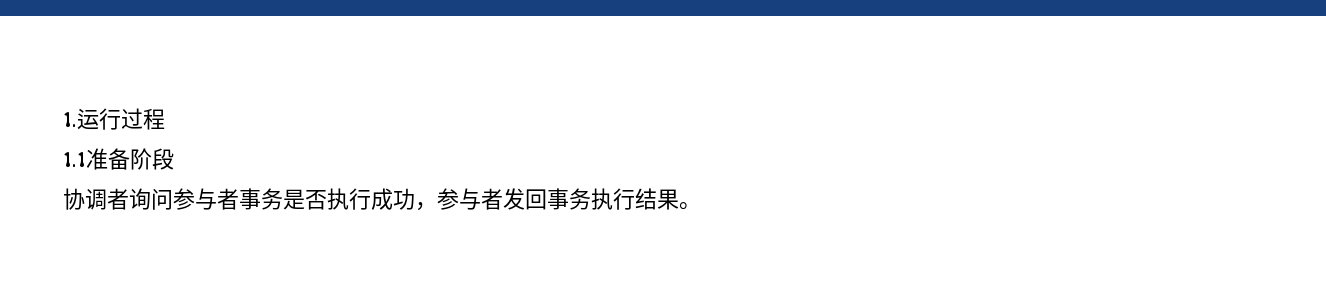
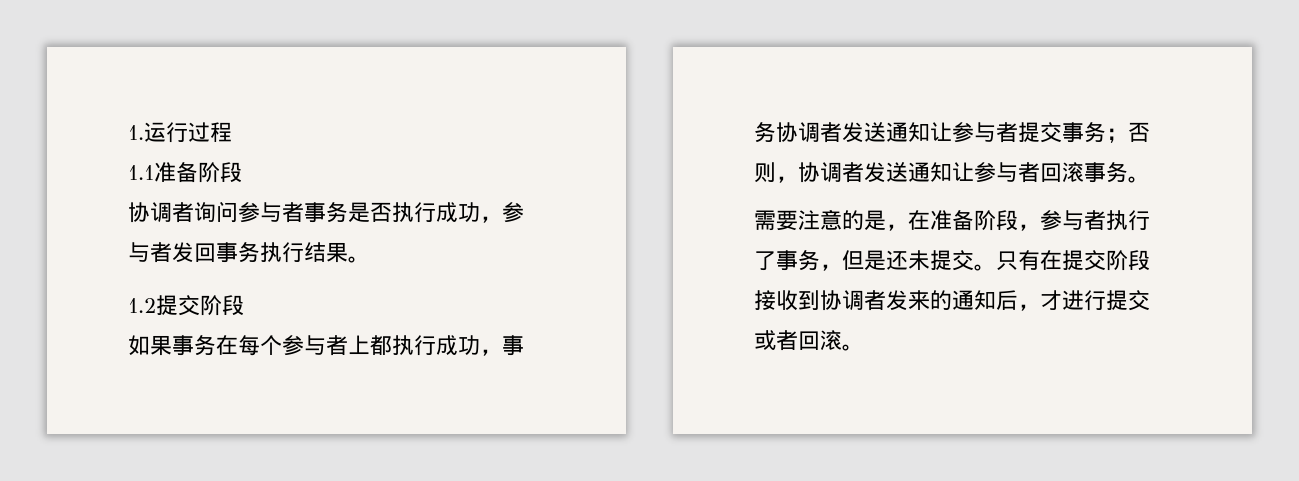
+ 1.2提交阶段
+ 如果事务在每个参与者上都执行成功，事务协调者发送通知让参与者提交事务；否则，协调者发送通知让参与者回滚事务。
+ 需要注意的是，在准备阶段，参与者执行了事务，但是还未提交。只有在提交阶段接收到协调者发来的通知后，才进行提交或者回滚。

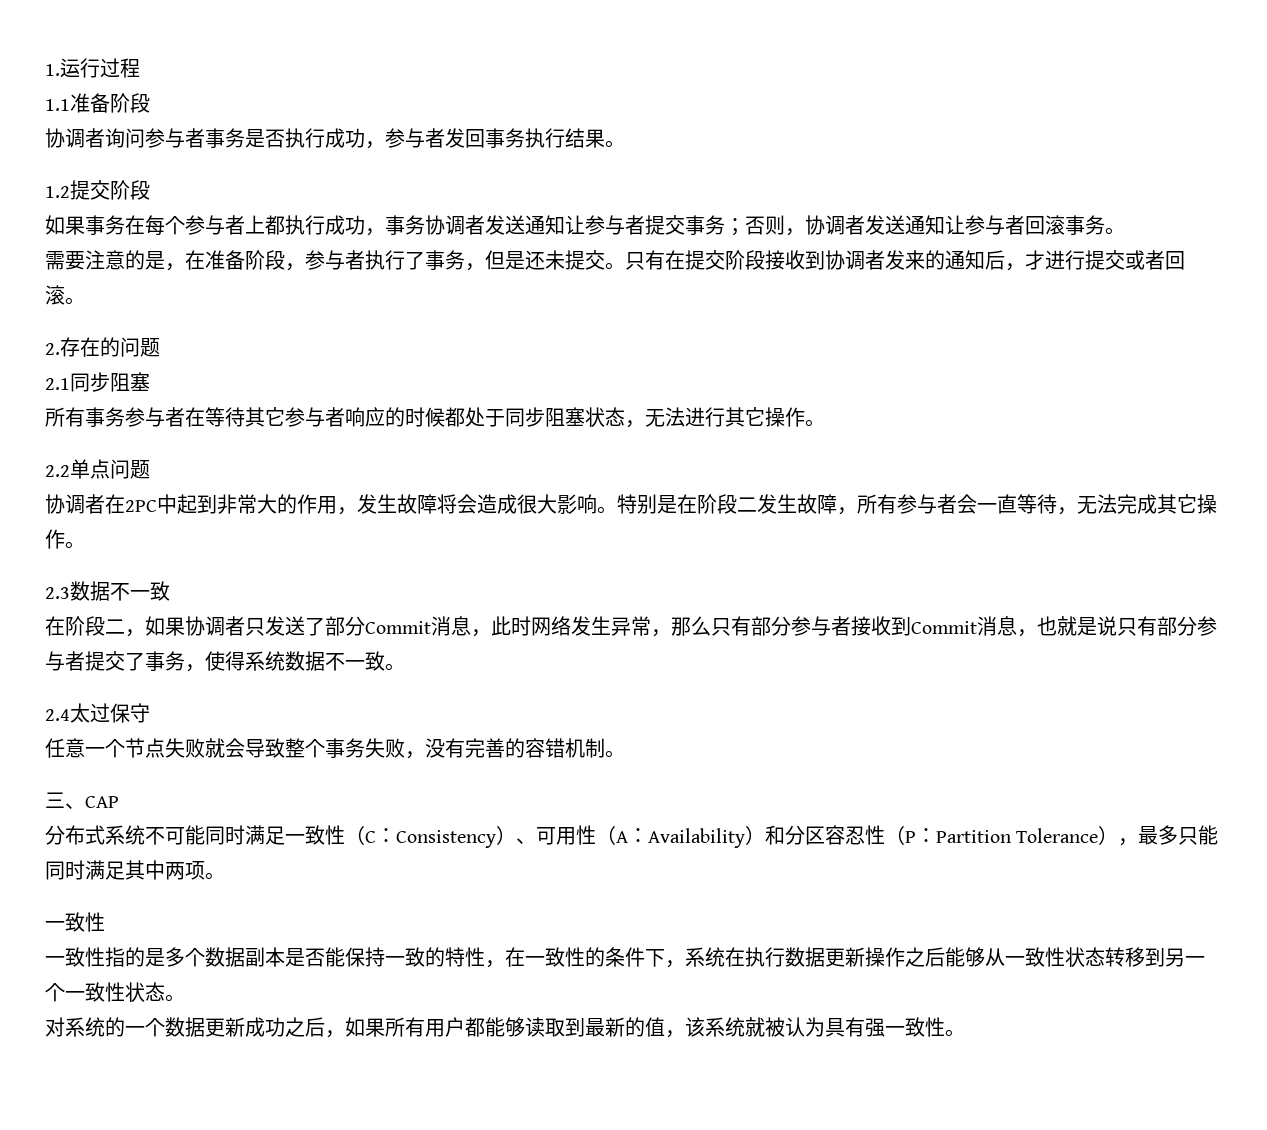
+ 2.存在的问题
+ 2.1同步阻塞
+ 所有事务参与者在等待其它参与者响应的时候都处于同步阻塞状态，无法进行其它操作。
+ 2.2单点问题
+ 协调者在2PC中起到非常大的作用，发生故障将会造成很大影响。特别是在阶段二发生故障，所有参与者会一直等待，无法完成其它操作。
+ 2.3数据不一致
+ 在阶段二，如果协调者只发送了部分Commit消息，此时网络发生异常，那么只有部分参与者接收到Commit消息，也就是说只有部分参与者提交了事务，使得系统数据不一致。
+ 2.4太过保守
+ 任意一个节点失败就会导致整个事务失败，没有完善的容错机制。
+ 三、CAP
+ 分布式系统不可能同时满足一致性（C：Consistency）、可用性（A：Availability）和分区容忍性（P：Partition Tolerance），最多只能同时满足其中两项。
+ 一致性
+ 一致性指的是多个数据副本是否能保持一致的特性，在一致性的条件下，系统在执行数据更新操作之后能够从一致性状态转移到另一个一致性状态。
+ 对系统的一个数据更新成功之后，如果所有用户都能够读取到最新的值，该系统就被认为具有强一致性。

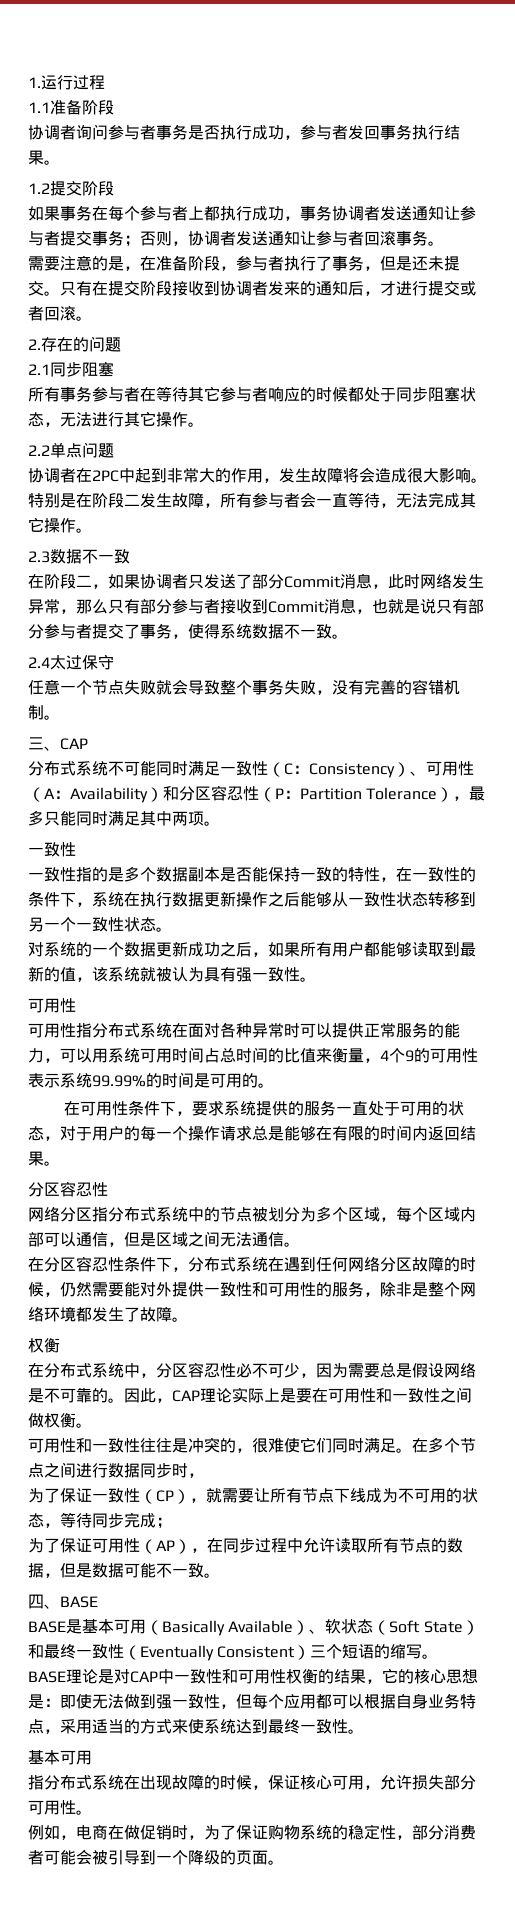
  对系统的一个数据更新成功之后，如果所有用户都能够读取到最新的值，该系统就被认为具有强一致性。
+ 可用性
+ 可用性指分布式系统在面对各种异常时可以提供正常服务的能力，可以用系统可用时间占总时间的比值来衡量，4个9的可用性表示系统99.99%的时间是可用的。
+ 在可用性条件下，要求系统提供的服务一直处于可用的状态，对于用户的每一个操作请求总是能够在有限的时间内返回结果。
+ 分区容忍性
+ 网络分区指分布式系统中的节点被划分为多个区域，每个区域内部可以通信，但是区域之间无法通信。
+ 在分区容忍性条件下，分布式系统在遇到任何网络分区故障的时候，仍然需要能对外提供一致性和可用性的服务，除非是整个网络环境都发生了故障。
+ 权衡
+ 在分布式系统中，分区容忍性必不可少，因为需要总是假设网络是不可靠的。因此，CAP理论实际上是要在可用性和一致性之间做权衡。
+ 可用性和一致性往往是冲突的，很难使它们同时满足。在多个节点之间进行数据同步时，
+ 为了保证一致性（CP），就需要让所有节点下线成为不可用的状态，等待同步完成；
+ 为了保证可用性（AP），在同步过程中允许读取所有节点的数据，但是数据可能不一致。
+ 四、BASE
+ BASE是基本可用（Basically Available）、软状态（Soft State）和最终一致性（Eventually Consistent）三个短语的缩写。
+ BASE理论是对CAP中一致性和可用性权衡的结果，它的核心思想是：即使无法做到强一致性，但每个应用都可以根据自身业务特点，采用适当的方式来使系统达到最终一致性。
+ 基本可用
+ 指分布式系统在出现故障的时候，保证核心可用，允许损失部分可用性。
+ 例如，电商在做促销时，为了保证购物系统的稳定性，部分消费者可能会被引导到一个降级的页面。

